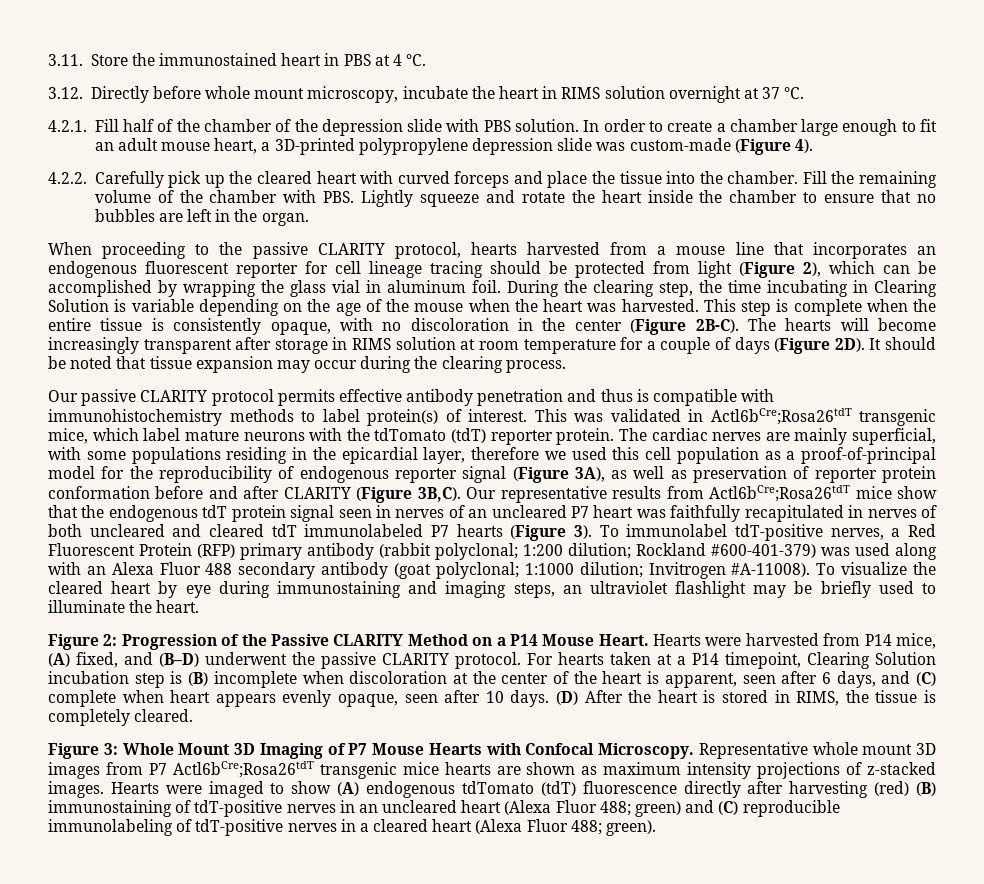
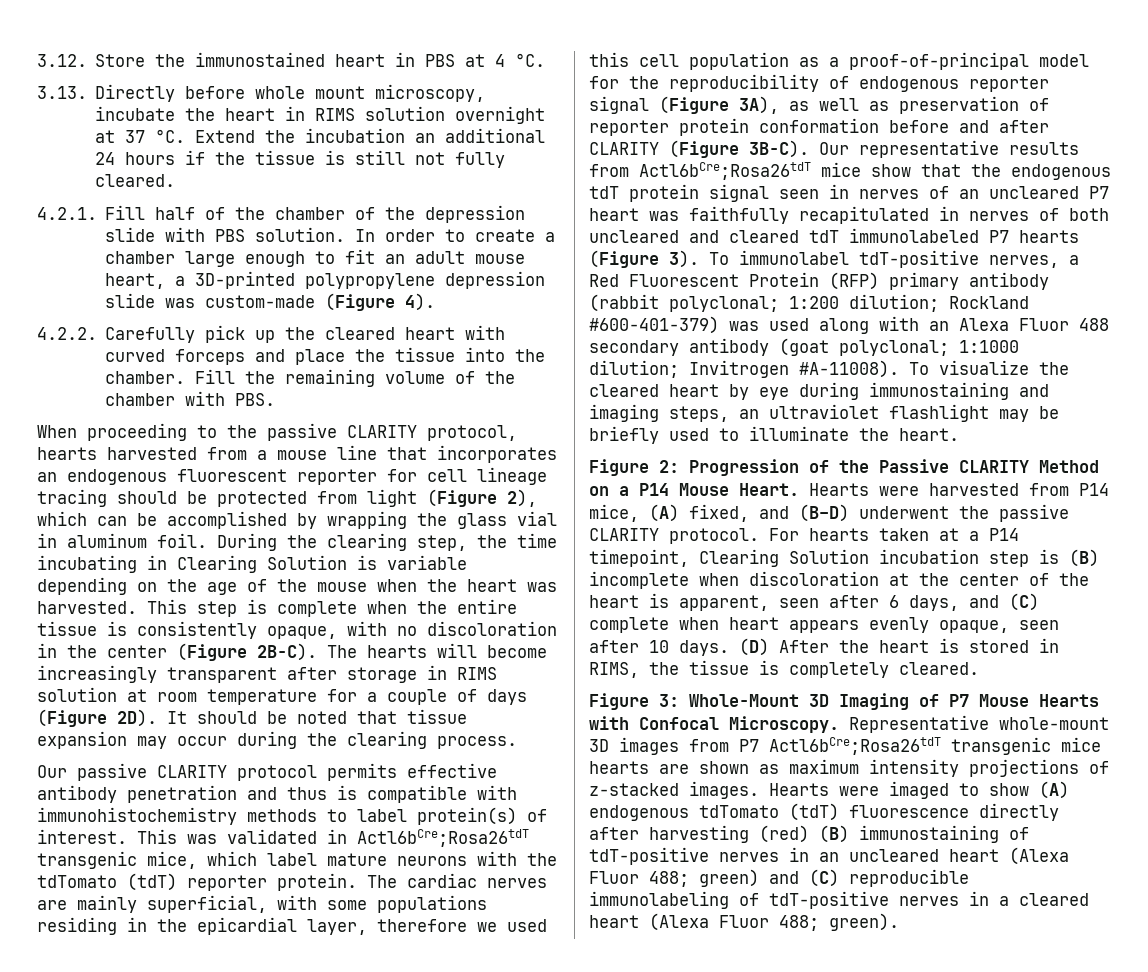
- 3.11. Store the immunostained heart in PBS at 4 °C.
+ 3.12. Store the immunostained heart in PBS at 4 °C.
- 3.12. Directly before whole mount microscopy, incubate the heart in RIMS solution overnight at 37 °C.
+ 3.13. Directly before whole mount microscopy, incubate the heart in RIMS solution overnight at 37 °C. Extend the incubation an additional 24 hours if the tissue is still not fully cleared.
- Fill the remaining volume of the chamber with PBS. Lightly squeeze and rotate the heart inside the chamber to ensure that no bubbles are left in the organ.
+ Fill the remaining volume of the chamber with PBS.
- The cardiac nerves are mainly superficial, with some populations residing in the epicardial layer, therefore we used this cell population as a proof-of-principal model for the reproducibility of endogenous reporter signal (Figure 3A), as well as preservation of reporter protein conformation before and after CLARITY (Figure 3B,C).
+ The cardiac nerves are mainly superficial, with some populations residing in the epicardial layer, therefore we used this cell population as a proof-of-principal model for the reproducibility of endogenous reporter signal (Figure 3A), as well as preservation of reporter protein conformation before and after CLARITY (Figure 3B-C).
- Figure 3: Whole Mount 3D Imaging of P7 Mouse Hearts with Confocal Microscopy.
+ Figure 3: Whole-Mount 3D Imaging of P7 Mouse Hearts with Confocal Microscopy.
- Representative whole mount 3D images from P7 Actl6bCre;Rosa26tdT transgenic mice hearts are shown as maximum intensity projections of z-stacked images.
+ Representative whole-mount 3D images from P7 Actl6bCre;Rosa26tdT transgenic mice hearts are shown as maximum intensity projections of z-stacked images.

